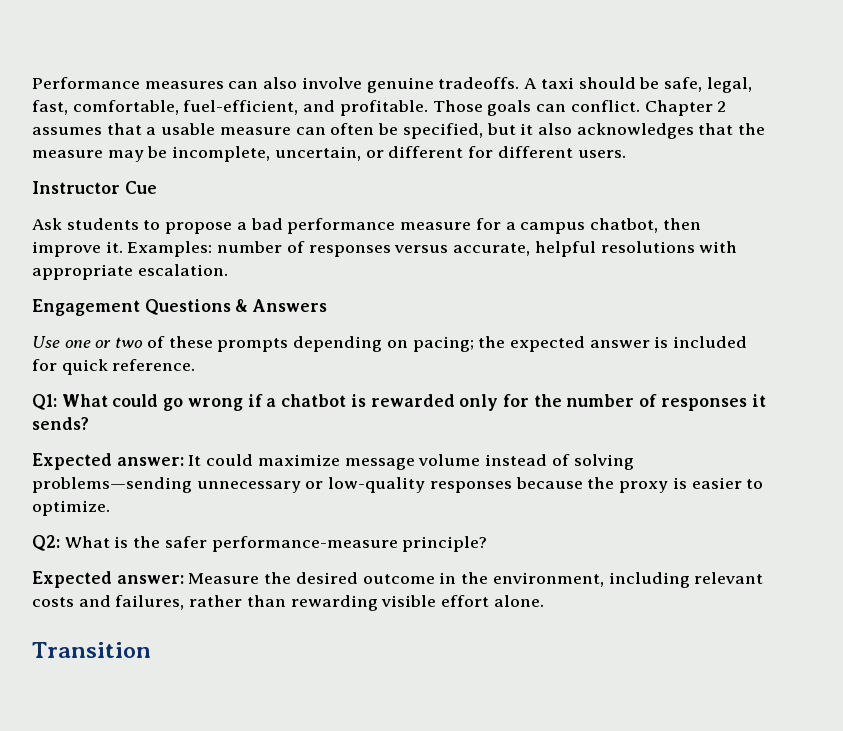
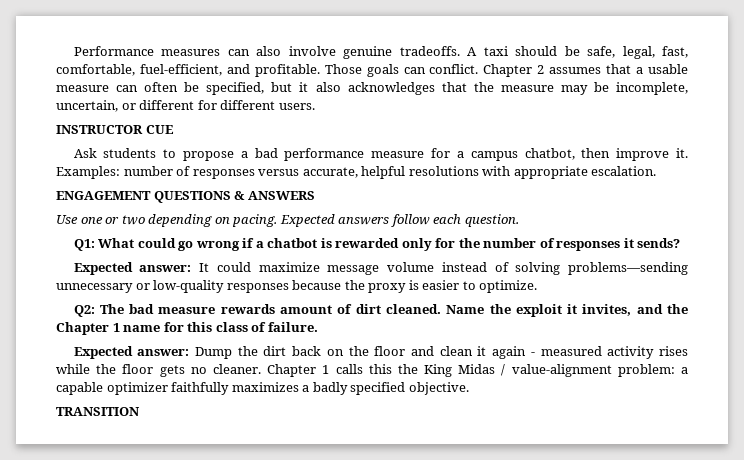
- Instructor Cue
+ INSTRUCTOR CUE
- Engagement Questions & Answers
+ ENGAGEMENT QUESTIONS & ANSWERS
- Use one or two of these prompts depending on pacing; the expected answer is included for quick reference.
+ Use one or two depending on pacing. Expected answers follow each question.
- Q2: What is the safer performance-measure principle?
- Expected answer: Measure the desired outcome in the environment, including relevant costs and failures, rather than rewarding visible effort alone.
- Transition
+ Q2: The bad measure rewards amount of dirt cleaned. Name the exploit it invites, and the Chapter 1 name for this class of failure.
+ Expected answer: Dump the dirt back on the floor and clean it again - measured activity rises while the floor gets no cleaner. Chapter 1 calls this the King Midas / value-alignment problem: a capable optimizer faithfully maximizes a badly specified objective.
+ TRANSITION

